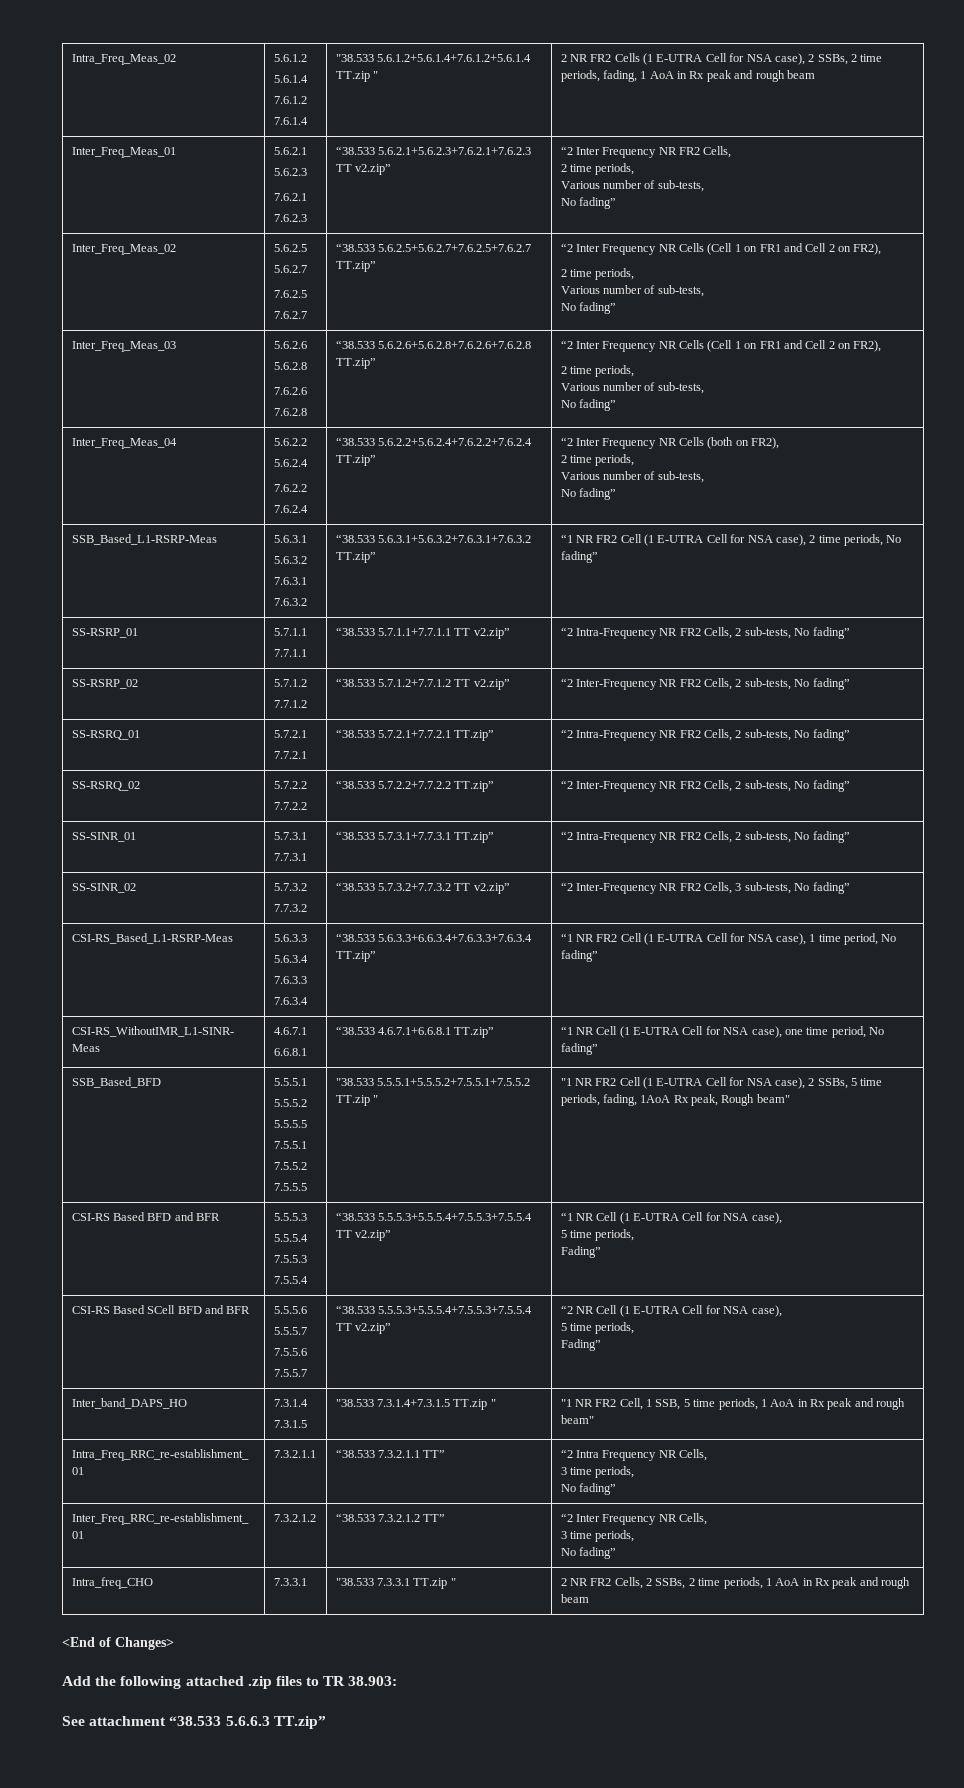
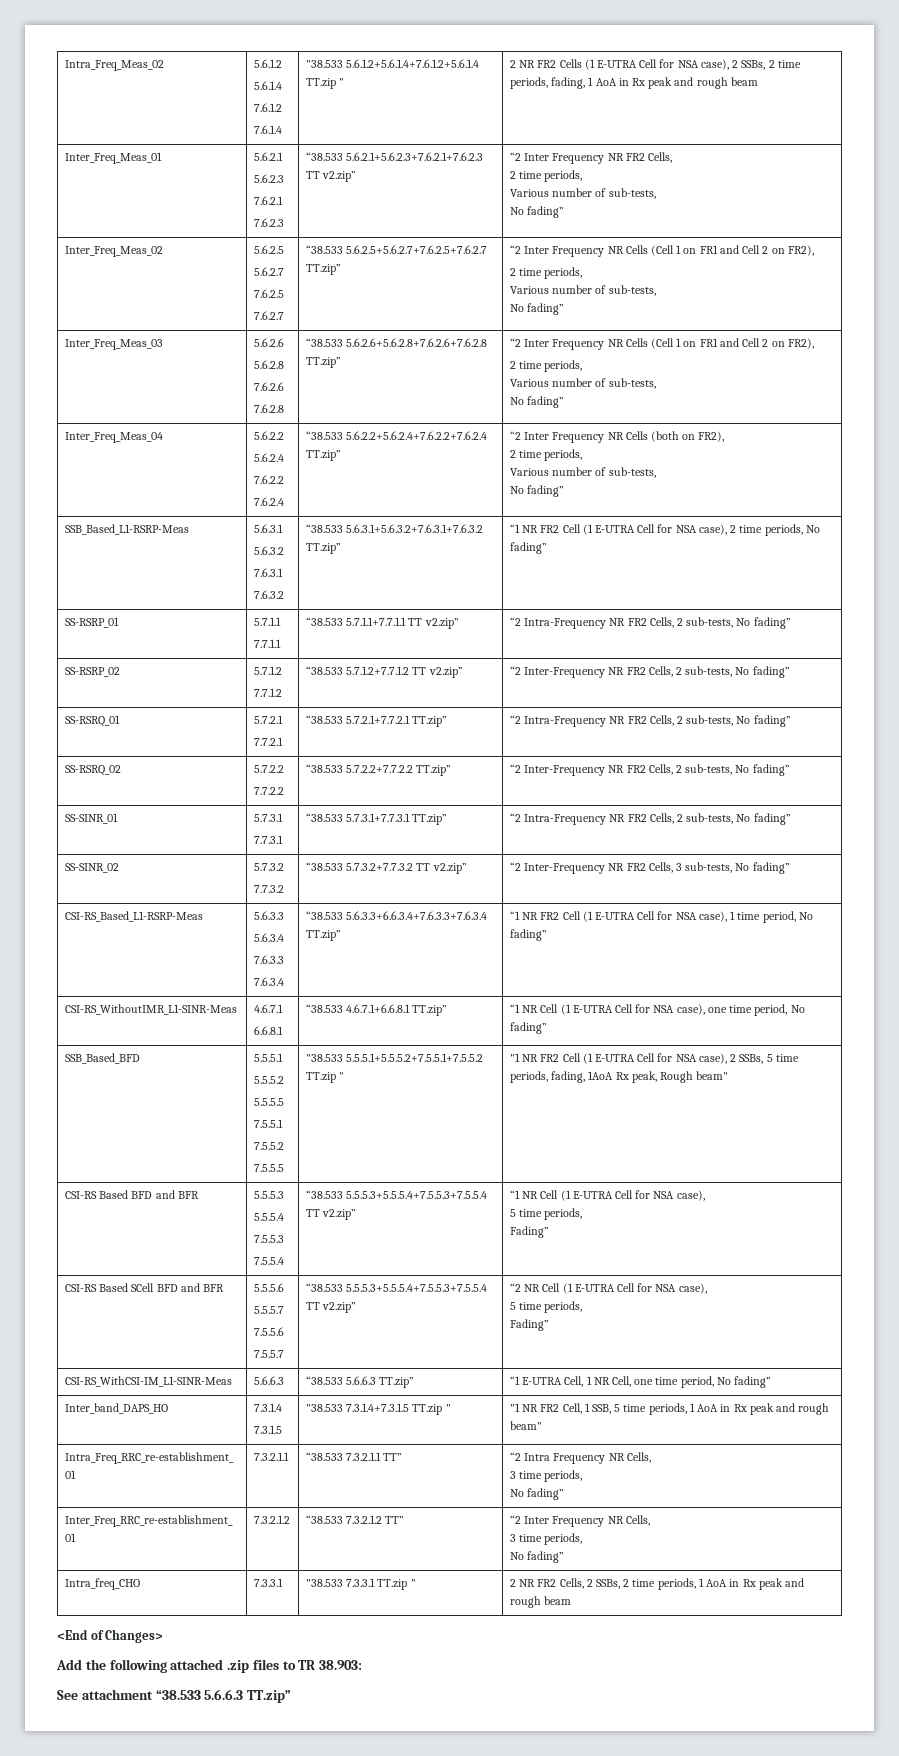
+ CSI-RS_WithCSI-IM_L1-SINR-Meas | 5.6.6.3 | “38.533 5.6.6.3 TT.zip” | “1 E-UTRA Cell, 1 NR Cell, one time period, No fading”

